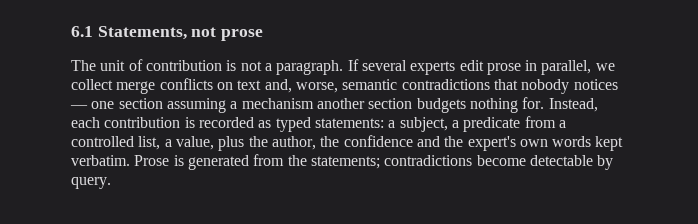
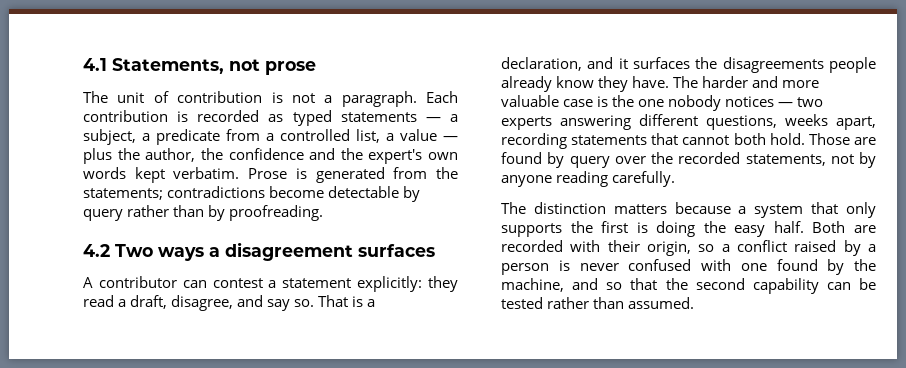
- 6.1 Statements, not prose
+ 4.1 Statements, not prose
- If several experts edit prose in parallel, we collect merge conflicts on text and, worse, semantic contradictions that nobody notices — one section assuming a mechanism another section budgets nothing for. Instead, each contribution is recorded as typed statements: a subject, a predicate from a controlled list, a value, plus the author, the confidence and the expert's own words kept verbatim.
+ Each contribution is recorded as typed statements — a subject, a predicate from a controlled list, a value — plus the author, the confidence and the expert's own words kept verbatim.
- Prose is generated from the statements; contradictions become detectable by query.
+ Prose is generated from the statements; contradictions become detectable by query rather than by proofreading.
+ 4.2 Two ways a disagreement surfaces
+ A contributor can contest a statement explicitly: they read a draft, disagree, and say so. That is a declaration, and it surfaces the disagreements people already know they have. The harder and more valuable case is the one nobody notices — two experts answering different questions, weeks apart, recording statements that cannot both hold. Those are found by query over the recorded statements, not by anyone reading carefully.
+ The distinction matters because a system that only supports the first is doing the easy half. Both are recorded with their origin, so a conflict raised by a person is never confused with one found by the machine, and so that the second capability can be tested rather than assumed.

